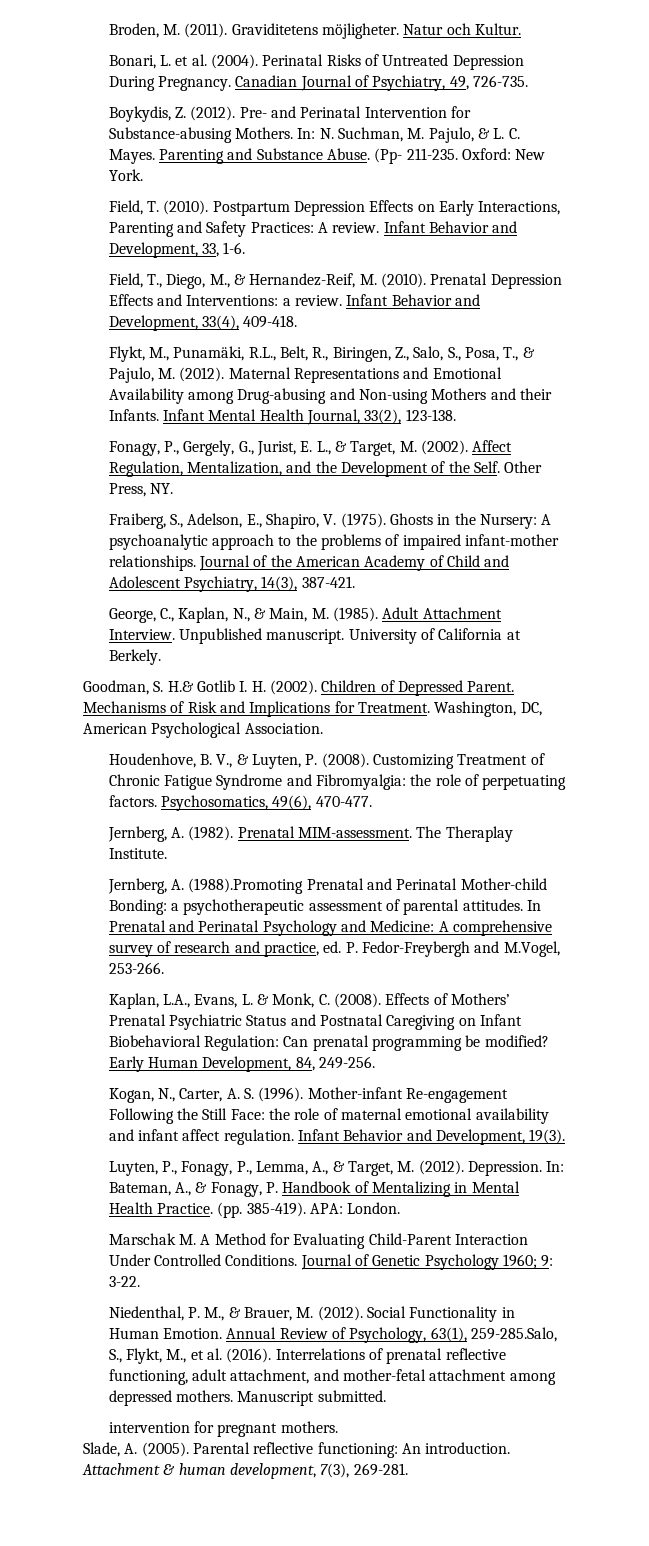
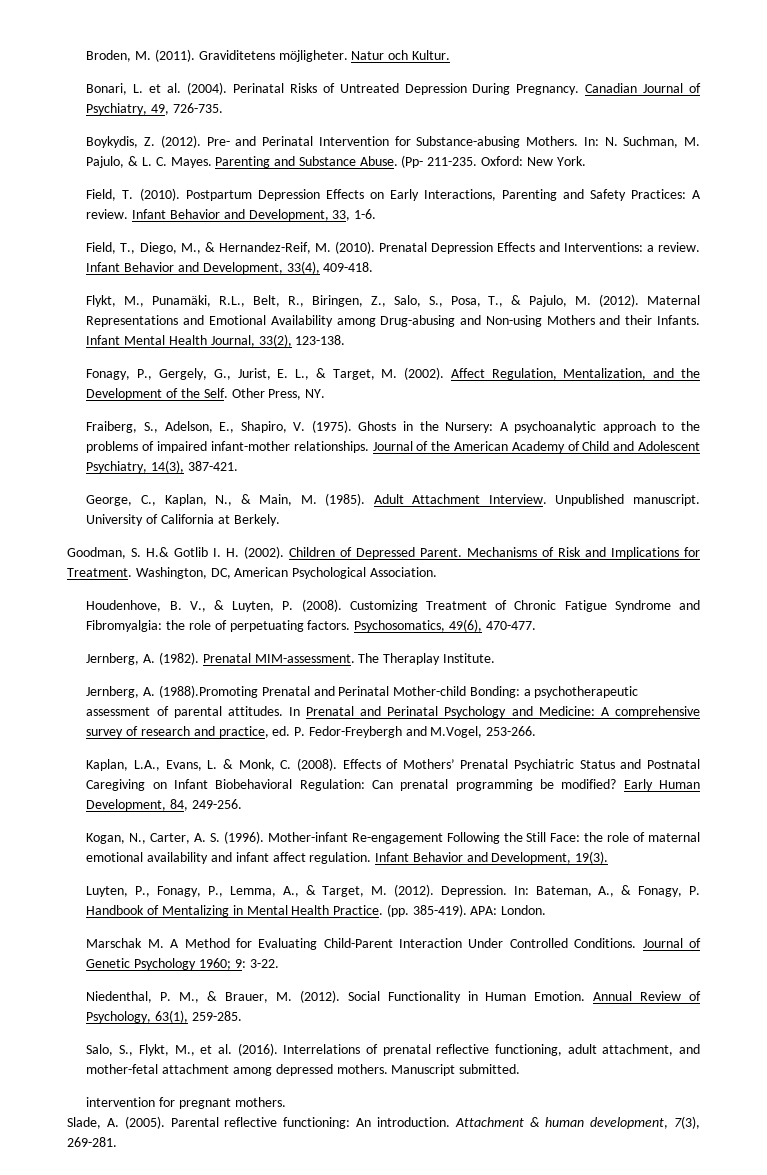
- Annual Review of Psychology, 63(1), 259-285.Salo, S., Flykt, M., et al. (2016).
+ Annual Review of Psychology, 63(1), 259-285.
+ Salo, S., Flykt, M., et al. (2016).

